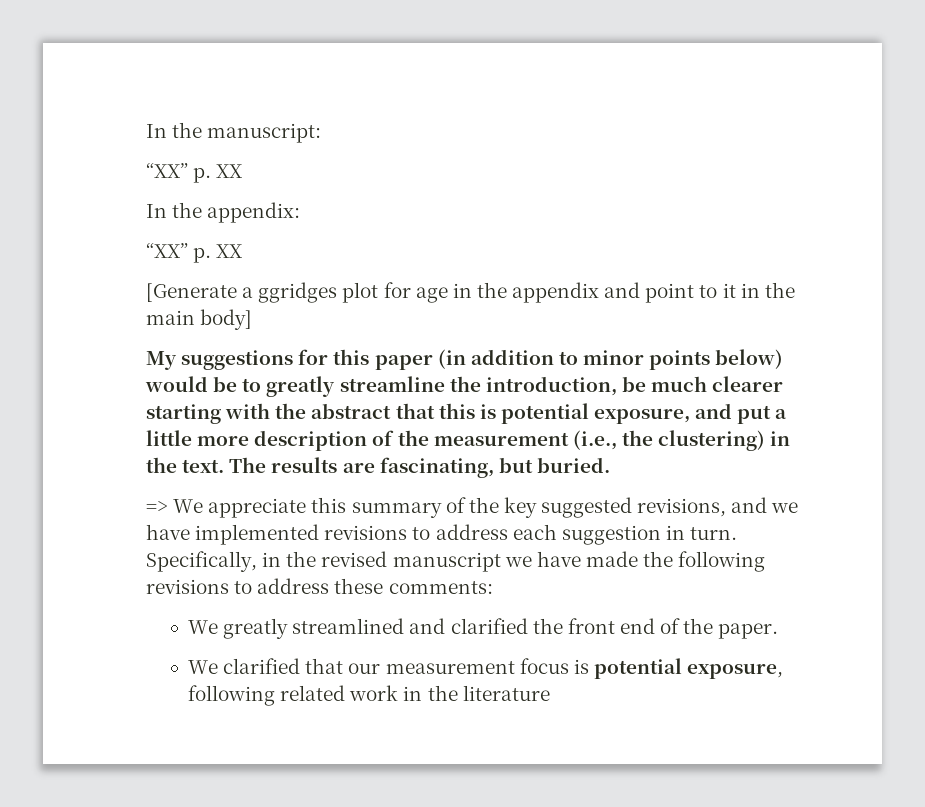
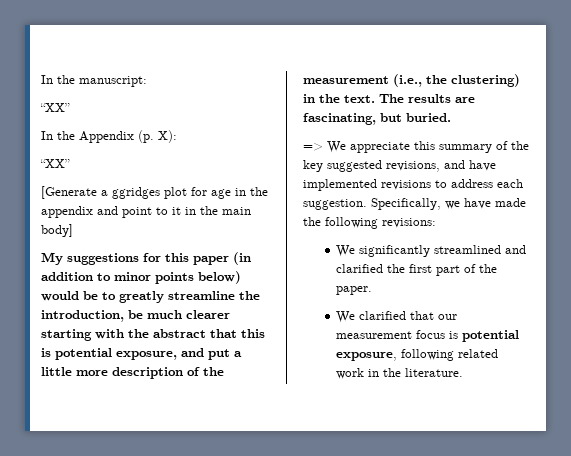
  In the manuscript:
- “XX” p. XX
- In the appendix:
- “XX” p. XX
+ “XX”
+ In the Appendix (p. X):
+ “XX”
- => We appreciate this summary of the key suggested revisions, and we have implemented revisions to address each suggestion in turn. Specifically, in the revised manuscript we have made the following revisions to address these comments:
- We greatly streamlined and clarified the front end of the paper.
+ => We appreciate this summary of the key suggested revisions, and have implemented revisions to address each suggestion. Specifically, we have made the following revisions:
+ We significantly streamlined and clarified the first part of the paper.
- We clarified that our measurement focus is potential exposure, following related work in the literature
+ We clarified that our measurement focus is potential exposure, following related work in the literature.

